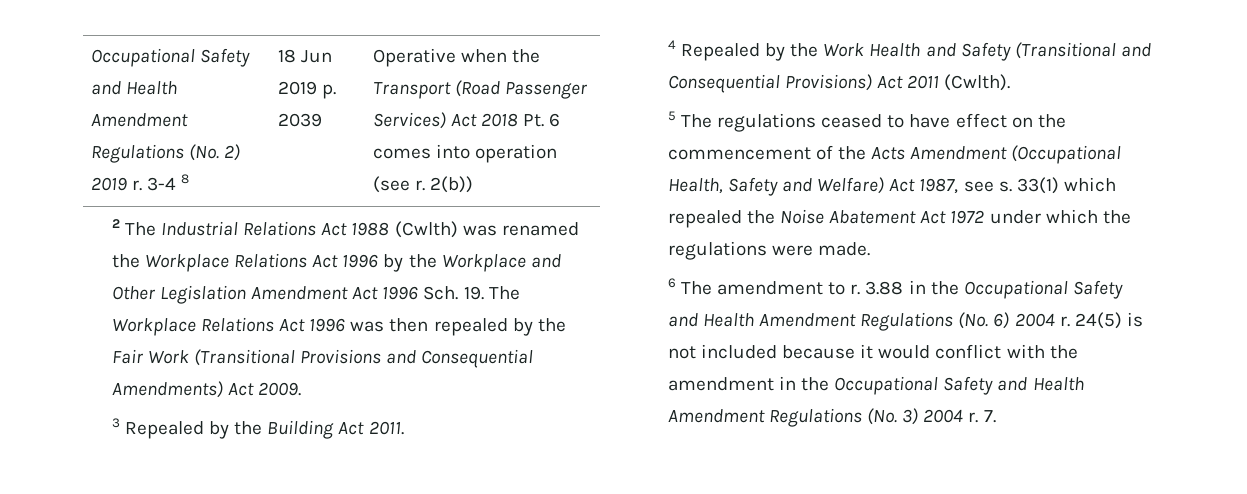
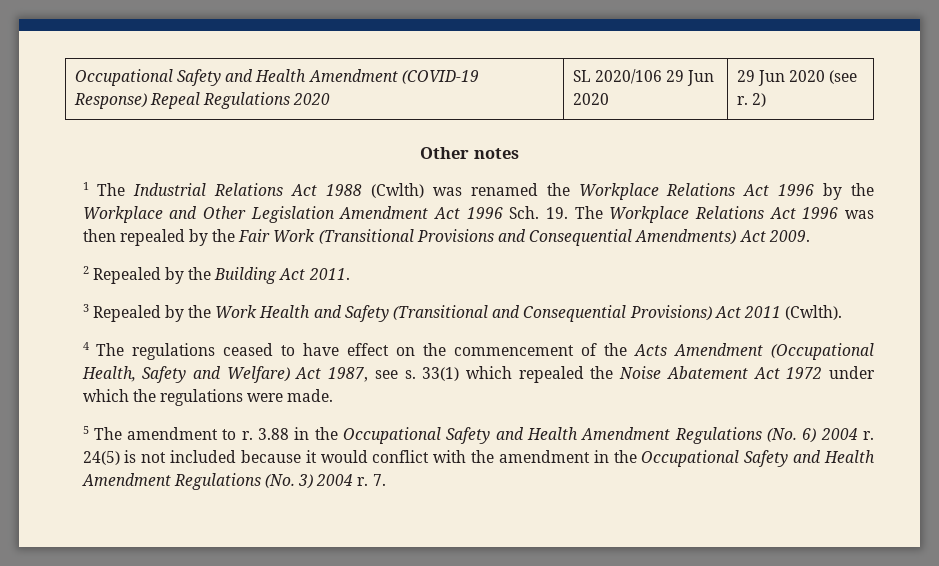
- Occupational Safety and Health Amendment Regulations (No. 2) 2019 r. 3-4 8 | 18 Jun 2019 p. 2039 | Operative when the Transport (Road Passenger Services) Act 2018 Pt. 6 comes into operation (see r. 2(b))
- 2 The Industrial Relations Act 1988 (Cwlth) was renamed the Workplace Relations Act 1996 by the Workplace and Other Legislation Amendment Act 1996 Sch. 19. The Workplace Relations Act 1996 was then repealed by the Fair Work (Transitional Provisions and Consequential Amendments) Act 2009.
+ Occupational Safety and Health Amendment (COVID-19 Response) Repeal Regulations 2020 | SL 2020/106 29 Jun 2020 | 29 Jun 2020 (see r. 2)
+ Other notes
+ 1 The Industrial Relations Act 1988 (Cwlth) was renamed the Workplace Relations Act 1996 by the Workplace and Other Legislation Amendment Act 1996 Sch. 19. The Workplace Relations Act 1996 was then repealed by the Fair Work (Transitional Provisions and Consequential Amendments) Act 2009.
- 3 Repealed by the Building Act 2011.
+ 2 Repealed by the Building Act 2011.
- 4 Repealed by the Work Health and Safety (Transitional and Consequential Provisions) Act 2011 (Cwlth).
+ 3 Repealed by the Work Health and Safety (Transitional and Consequential Provisions) Act 2011 (Cwlth).
- 5 The regulations ceased to have effect on the commencement of the Acts Amendment (Occupational Health, Safety and Welfare) Act 1987, see s.
+ 4 The regulations ceased to have effect on the commencement of the Acts Amendment (Occupational Health, Safety and Welfare) Act 1987, see s.
- 6 The amendment to r.
+ 5 The amendment to r.

